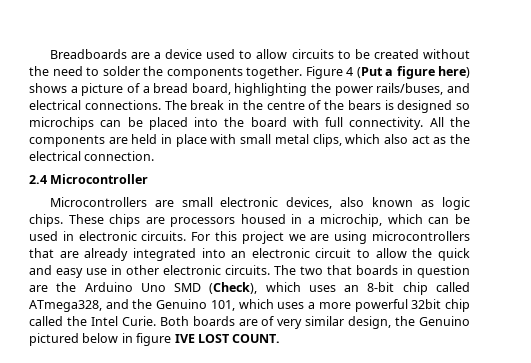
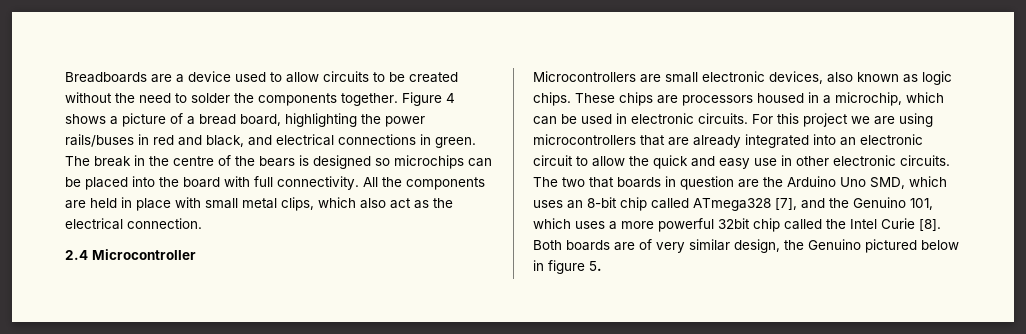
- Figure 4 (Put a figure here) shows a picture of a bread board, highlighting the power rails/buses, and electrical connections.
+ Figure 4 shows a picture of a bread board, highlighting the power rails/buses in red and black, and electrical connections in green.
- The two that boards in question are the Arduino Uno SMD (Check), which uses an 8-bit chip called ATmega328, and the Genuino 101, which uses a more powerful 32bit chip called the Intel Curie.
+ The two that boards in question are the Arduino Uno SMD, which uses an 8-bit chip called ATmega328 [7], and the Genuino 101, which uses a more powerful 32bit chip called the Intel Curie [8].
- Both boards are of very similar design, the Genuino pictured below in figure IVE LOST COUNT.
+ Both boards are of very similar design, the Genuino pictured below in figure 5.

